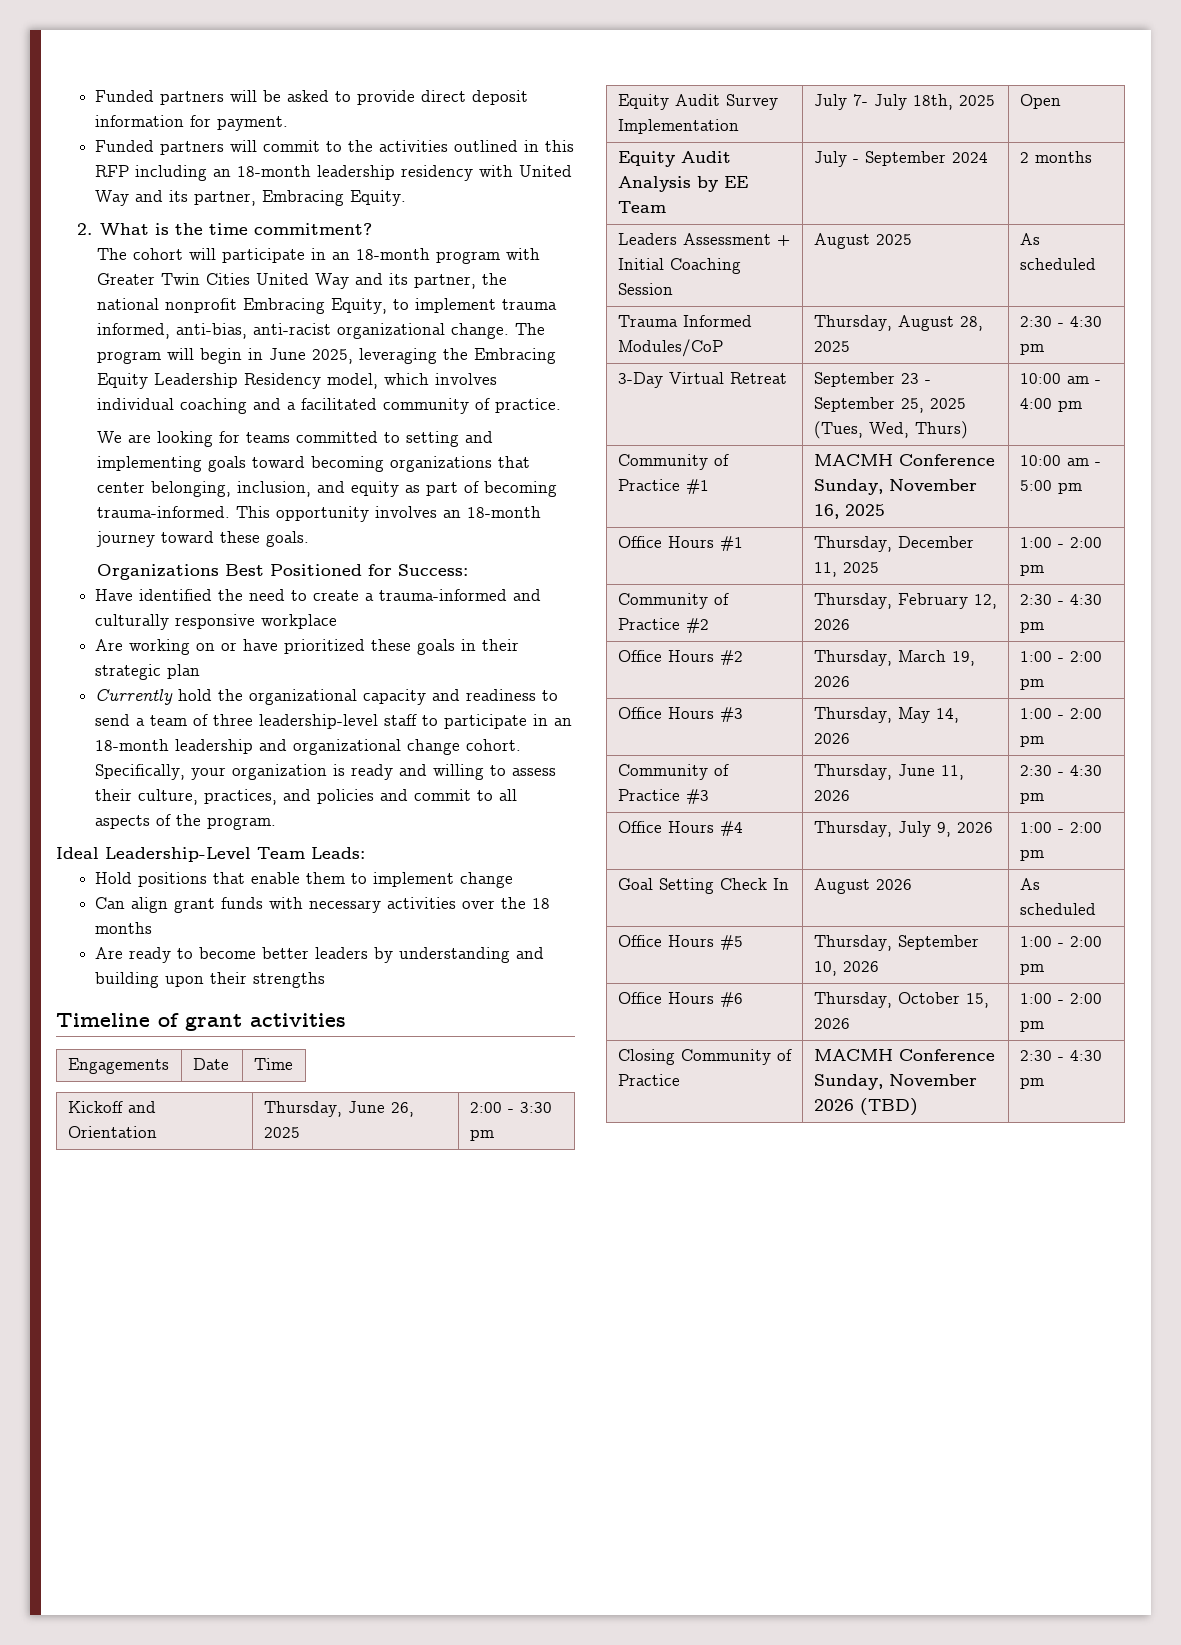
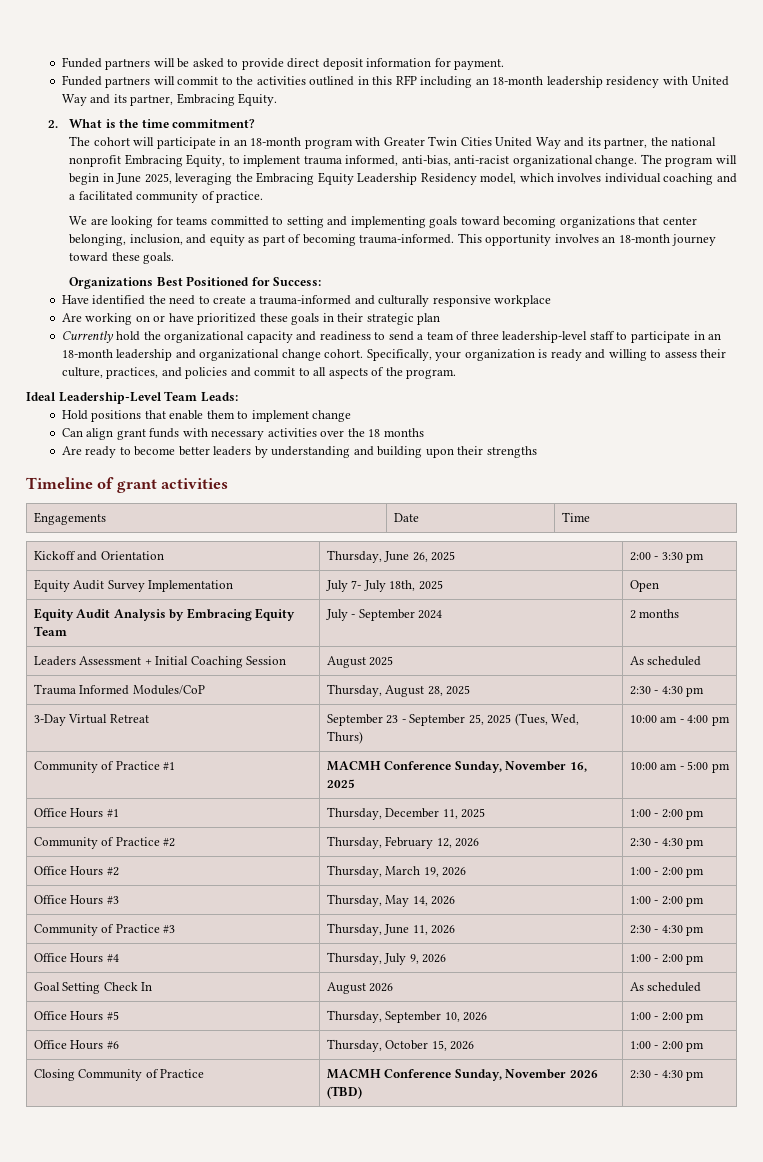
- Equity Audit Analysis by EE Team | July - September 2024 | 2 months
+ Equity Audit Analysis by Embracing Equity Team | July - September 2024 | 2 months

